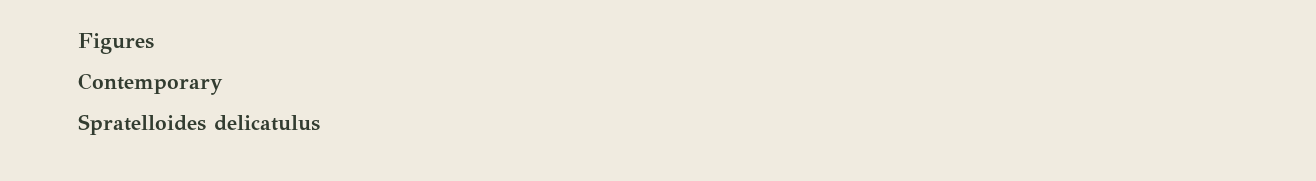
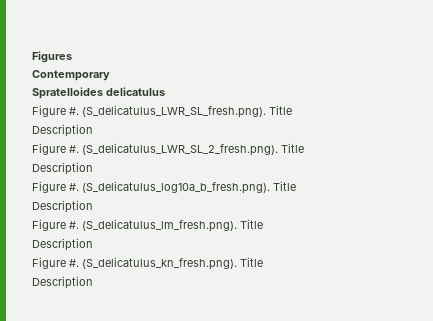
+ Figure #. (S_delicatulus_LWR_SL_fresh.png). Title
+ Description
+ Figure #. (S_delicatulus_LWR_SL_2_fresh.png). Title
+ Description
+ Figure #. (S_delicatulus_log10a_b_fresh.png). Title
+ Description
+ Figure #. (S_delicatulus_lm_fresh.png). Title
+ Description
+ Figure #. (S_delicatulus_kn_fresh.png). Title
+ Description

